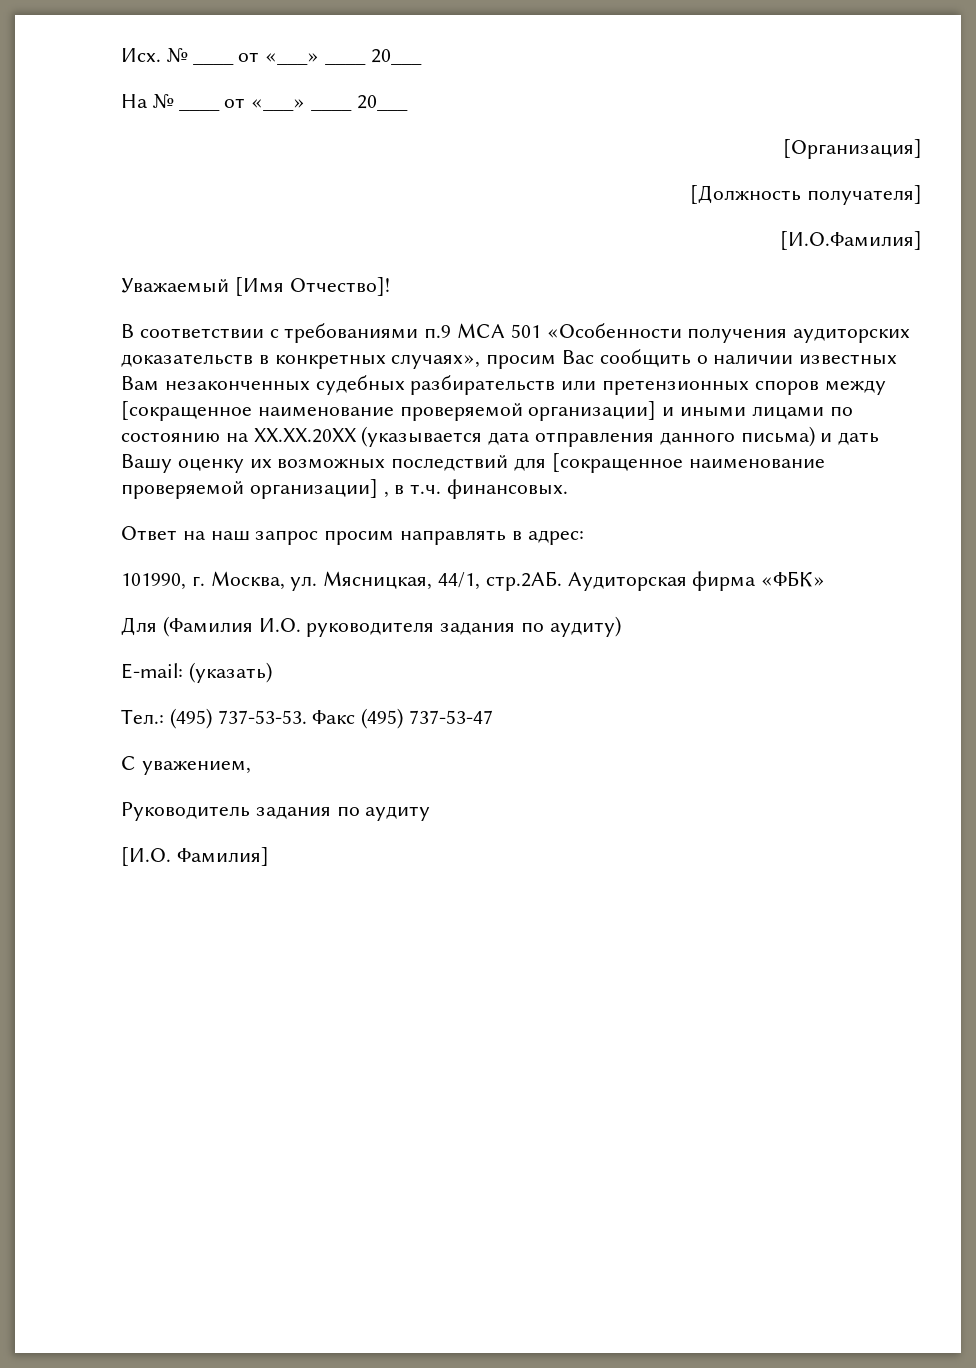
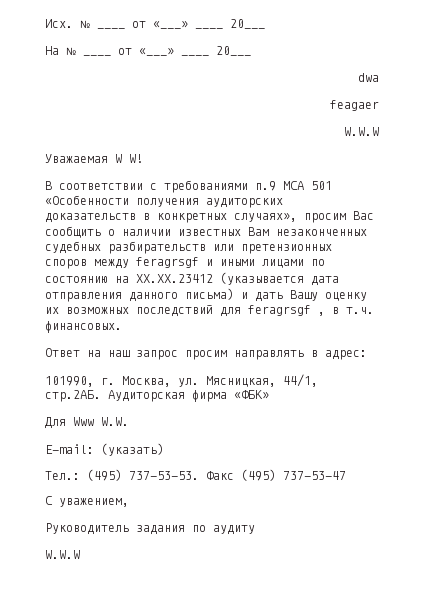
- [Организация]
- [Должность получателя]
- [И.О.Фамилия]
- Уважаемый [Имя Отчество]!
+ dwa
+ feagaer
+ W.W.W
+ Уважаемая W W!
- В соответствии с требованиями п.9 МСА 501 «Особенности получения аудиторских доказательств в конкретных случаях», просим Вас сообщить о наличии известных Вам незаконченных судебных разбирательств или претензионных споров между [сокращенное наименование проверяемой организации] и иными лицами по состоянию на ХХ.ХХ.20ХХ (указывается дата отправления данного письма) и дать Вашу оценку их возможных последствий для [сокращенное наименование проверяемой организации] , в т.ч. финансовых.
+ В соответствии с требованиями п.9 МСА 501 «Особенности получения аудиторских доказательств в конкретных случаях», просим Вас сообщить о наличии известных Вам незаконченных судебных разбирательств или претензионных споров между feragrsgf и иными лицами по состоянию на ХХ.ХХ.23412 (указывается дата отправления данного письма) и дать Вашу оценку их возможных последствий для feragrsgf , в т.ч. финансовых.
- Для (Фамилия И.О. руководителя задания по аудиту)
+ Для Www W.W.
  Руководитель задания по аудиту
- [И.О. Фамилия]
+ W.W.W

